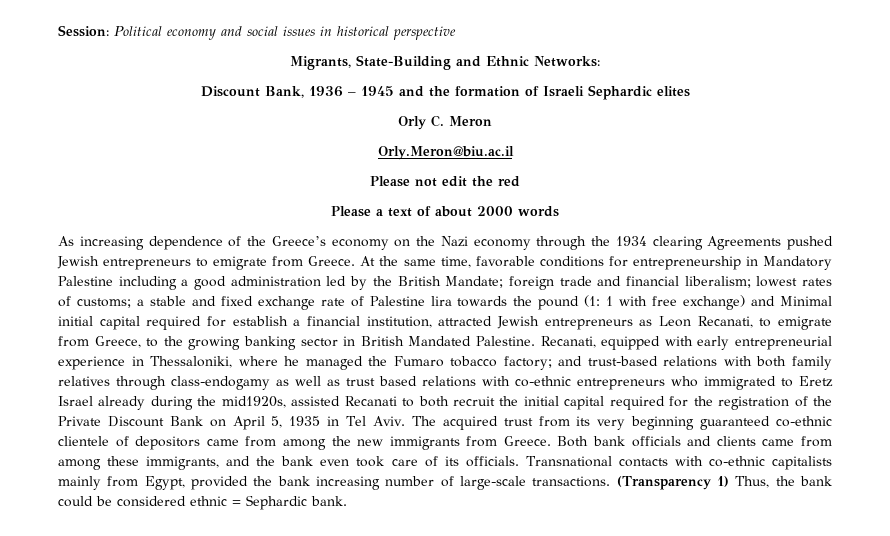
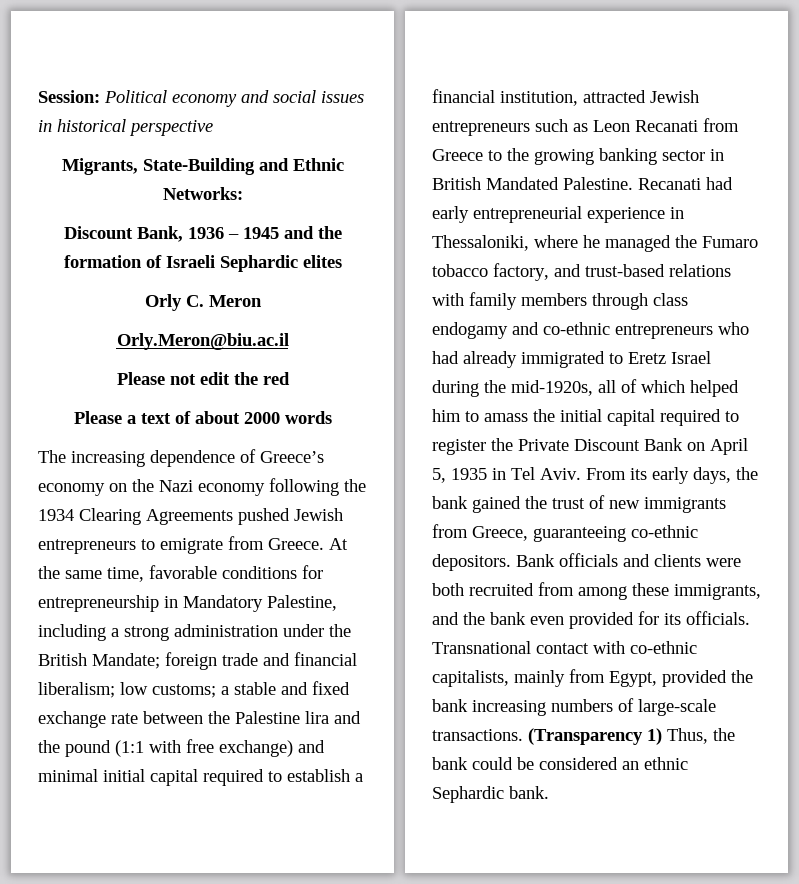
- As increasing dependence of the Greece’s economy on the Nazi economy through the 1934 clearing Agreements pushed Jewish entrepreneurs to emigrate from Greece.
+ The increasing dependence of Greece’s economy on the Nazi economy following the 1934 Clearing Agreements pushed Jewish entrepreneurs to emigrate from Greece.
- At the same time, favorable conditions for entrepreneurship in Mandatory Palestine including a good administration led by the British Mandate; foreign trade and financial liberalism; lowest rates of customs; a stable and fixed exchange rate of Palestine lira towards the pound (1: 1 with free exchange) and Minimal initial capital required for establish a financial institution, attracted Jewish entrepreneurs as Leon Recanati, to emigrate from Greece, to the growing banking sector in British Mandated Palestine.
+ At the same time, favorable conditions for entrepreneurship in Mandatory Palestine, including a strong administration under the British Mandate; foreign trade and financial liberalism; low customs; a stable and fixed exchange rate between the Palestine lira and the pound (1:1 with free exchange) and minimal initial capital required to establish a financial institution, attracted Jewish entrepreneurs such as Leon Recanati from Greece to the growing banking sector in British Mandated Palestine.
- Recanati, equipped with early entrepreneurial experience in Thessaloniki, where he managed the Fumaro tobacco factory; and trust-based relations with both family relatives through class-endogamy as well as trust based relations with co-ethnic entrepreneurs who immigrated to Eretz Israel already during the mid1920s, assisted Recanati to both recruit the initial capital required for the registration of the Private Discount Bank on April 5, 1935 in Tel Aviv.
+ Recanati had early entrepreneurial experience in Thessaloniki, where he managed the Fumaro tobacco factory, and trust-based relations with family members through class endogamy and co-ethnic entrepreneurs who had already immigrated to Eretz Israel during the mid-1920s, all of which helped him to amass the initial capital required to register the Private Discount Bank on April 5, 1935 in Tel Aviv.
- The acquired trust from its very beginning guaranteed co-ethnic clientele of depositors came from among the new immigrants from Greece. Both bank officials and clients came from among these immigrants, and the bank even took care of its officials.
+ From its early days, the bank gained the trust of new immigrants from Greece, guaranteeing co-ethnic depositors. Bank officials and clients were both recruited from among these immigrants, and the bank even provided for its officials.
- Transnational contacts with co-ethnic capitalists mainly from Egypt, provided the bank increasing number of large-scale transactions.
+ Transnational contact with co-ethnic capitalists, mainly from Egypt, provided the bank increasing numbers of large-scale transactions.
- (Transparency 1) Thus, the bank could be considered ethnic = Sephardic bank.
+ (Transparency 1) Thus, the bank could be considered an ethnic Sephardic bank.

